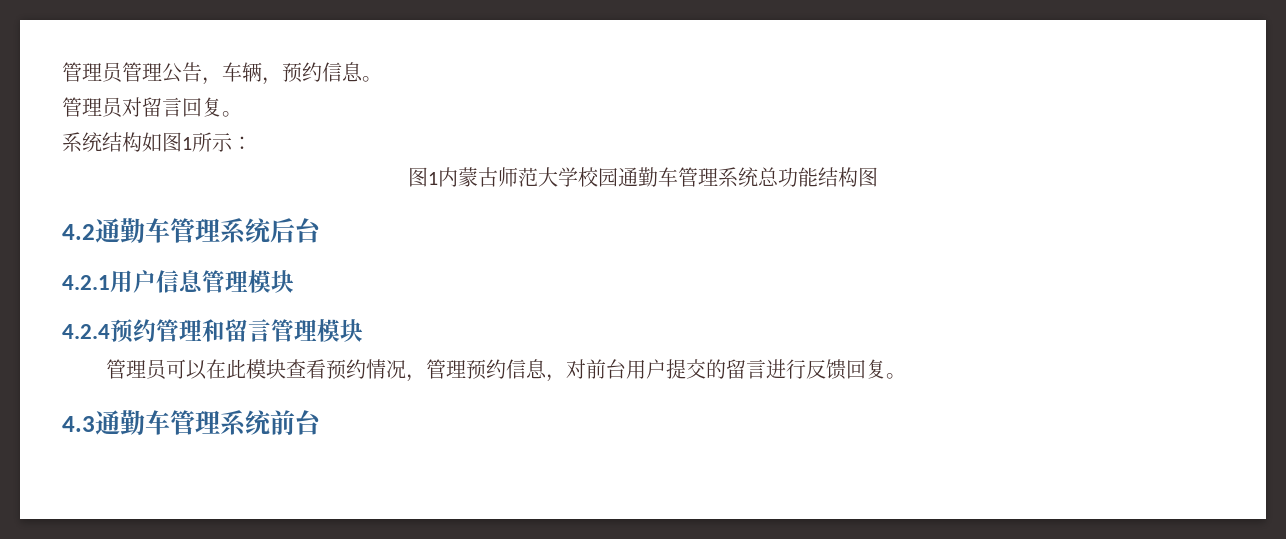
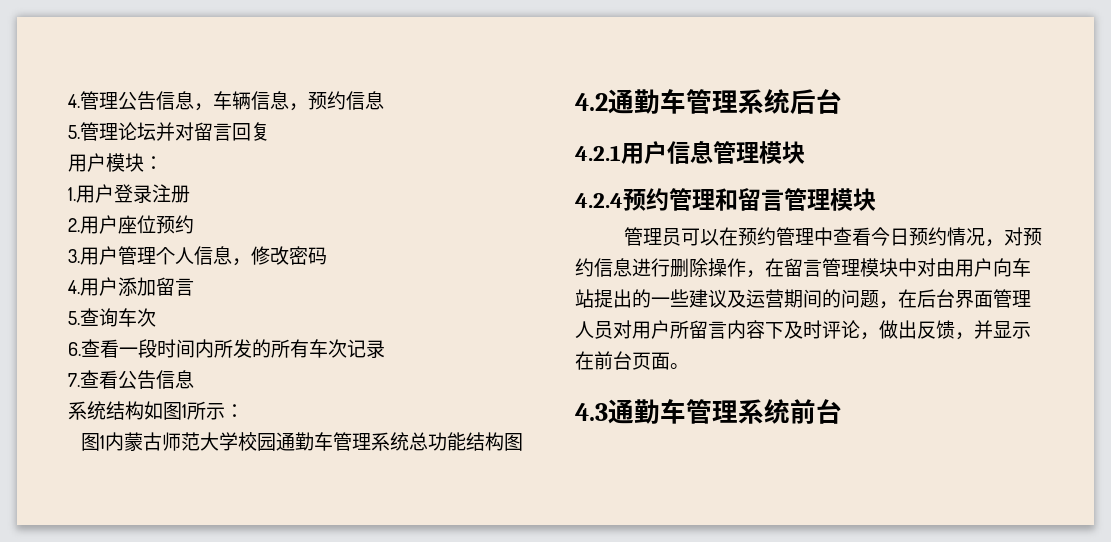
- 管理员管理公告，车辆，预约信息。
- 管理员对留言回复。
+ 4.管理公告信息，车辆信息，预约信息
+ 5.管理论坛并对留言回复
+ 用户模块：
+ 1.用户登录注册
+ 2.用户座位预约
+ 3.用户管理个人信息，修改密码
+ 4.用户添加留言
+ 5.查询车次
+ 6.查看一段时间内所发的所有车次记录
+ 7.查看公告信息
- 管理员可以在此模块查看预约情况，管理预约信息，对前台用户提交的留言进行反馈回复。
+ 管理员可以在预约管理中查看今日预约情况，对预约信息进行删除操作，在留言管理模块中对由用户向车站提出的一些建议及运营期间的问题，在后台界面管理人员对用户所留言内容下及时评论，做出反馈，并显示在前台页面。

